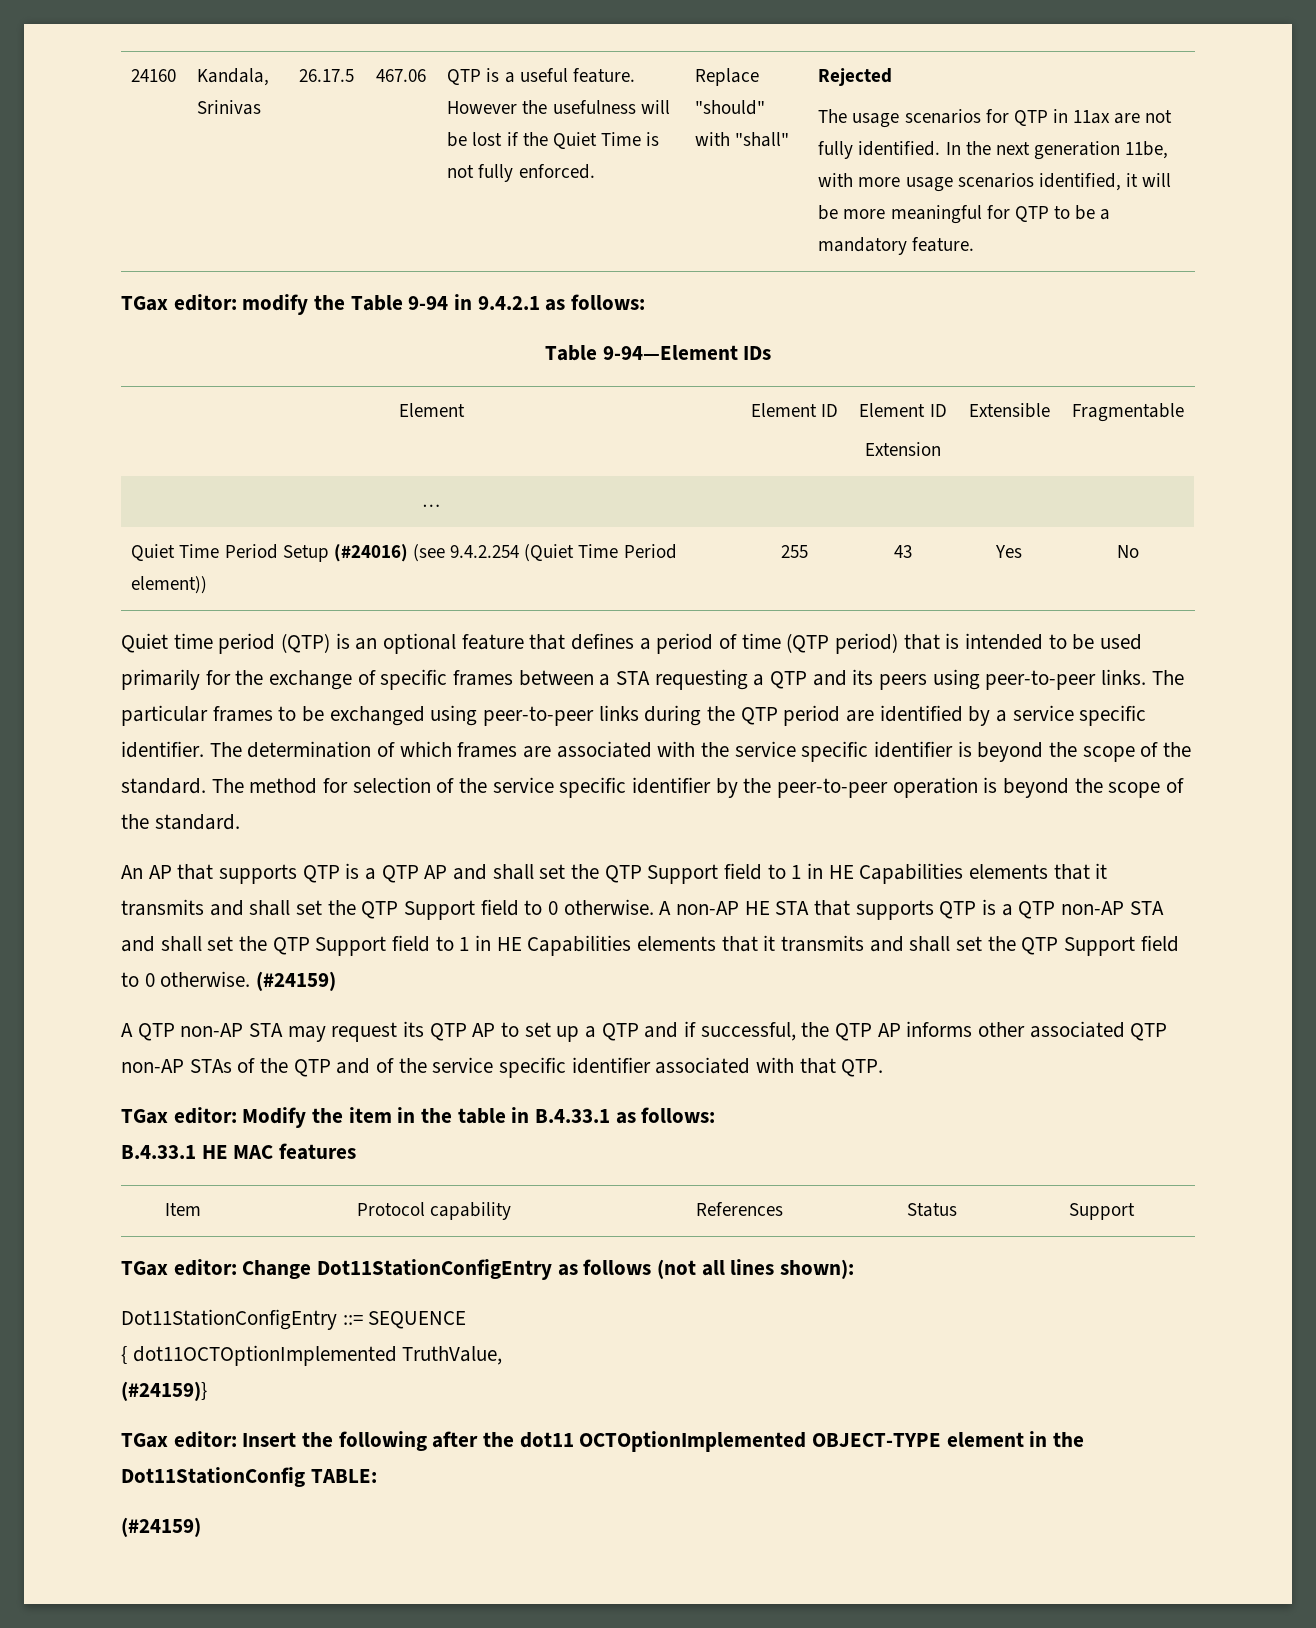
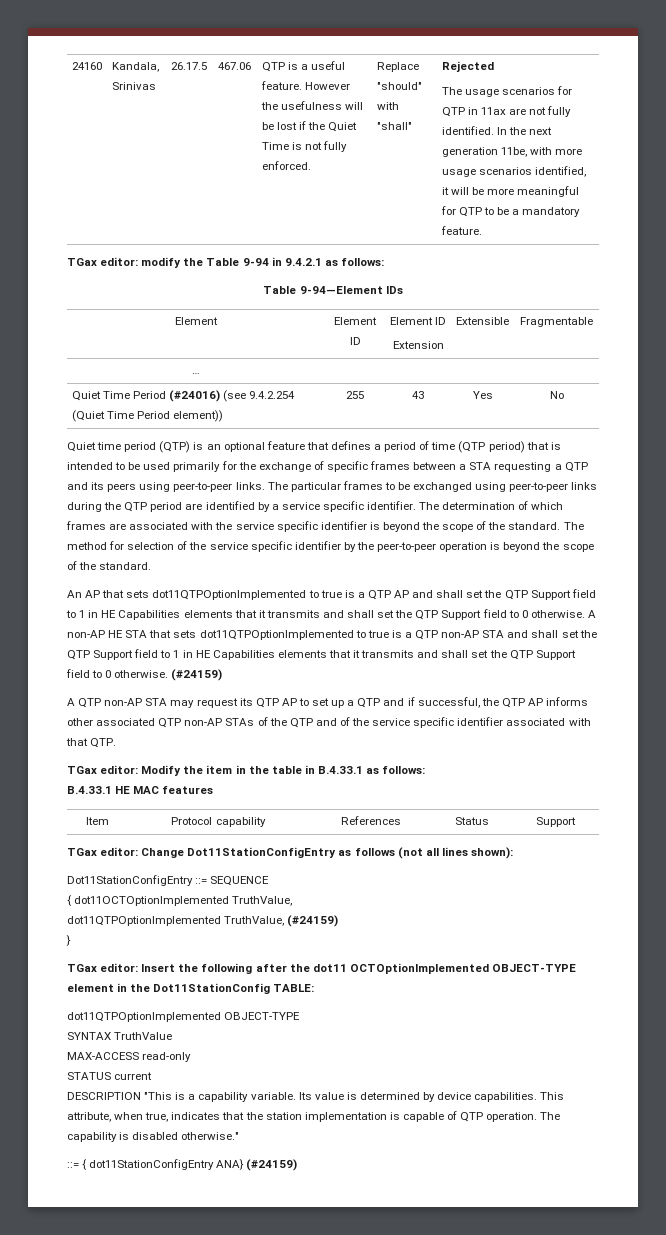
- Quiet Time Period Setup (#24016) (see 9.4.2.254 (Quiet Time Period element)) | 255 | 43 | Yes | No
+ Quiet Time Period (#24016) (see 9.4.2.254 (Quiet Time Period element)) | 255 | 43 | Yes | No
- An AP that supports QTP is a QTP AP and shall set the QTP Support field to 1 in HE Capabilities elements that it transmits and shall set the QTP Support field to 0 otherwise.
+ An AP that sets dot11QTPOptionImplemented to true is a QTP AP and shall set the QTP Support field to 1 in HE Capabilities elements that it transmits and shall set the QTP Support field to 0 otherwise.
- A non-AP HE STA that supports QTP is a QTP non-AP STA and shall set the QTP Support field to 1 in HE Capabilities elements that it transmits and shall set the QTP Support field to 0 otherwise.
+ A non-AP HE STA that sets dot11QTPOptionImplemented to true is a QTP non-AP STA and shall set the QTP Support field to 1 in HE Capabilities elements that it transmits and shall set the QTP Support field to 0 otherwise.
- (#24159)}
+ dot11QTPOptionImplemented TruthValue, (#24159)
+ }
  TGax editor: Insert the following after the dot11 OCTOptionImplemented OBJECT-TYPE element in the Dot11StationConfig TABLE:
- (#24159)
+ dot11QTPOptionImplemented OBJECT-TYPE
+ SYNTAX TruthValue
+ MAX-ACCESS read-only
+ STATUS current
+ DESCRIPTION "This is a capability variable. Its value is determined by device capabilities. This attribute, when true, indicates that the station implementation is capable of QTP operation. The capability is disabled otherwise."
+ ::= { dot11StationConfigEntry ANA} (#24159)

